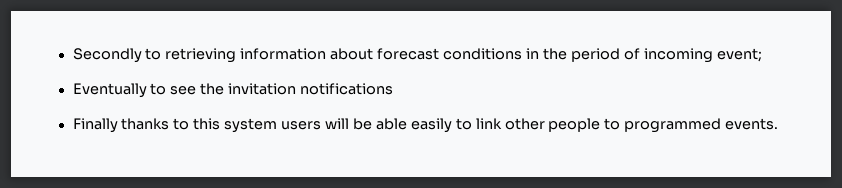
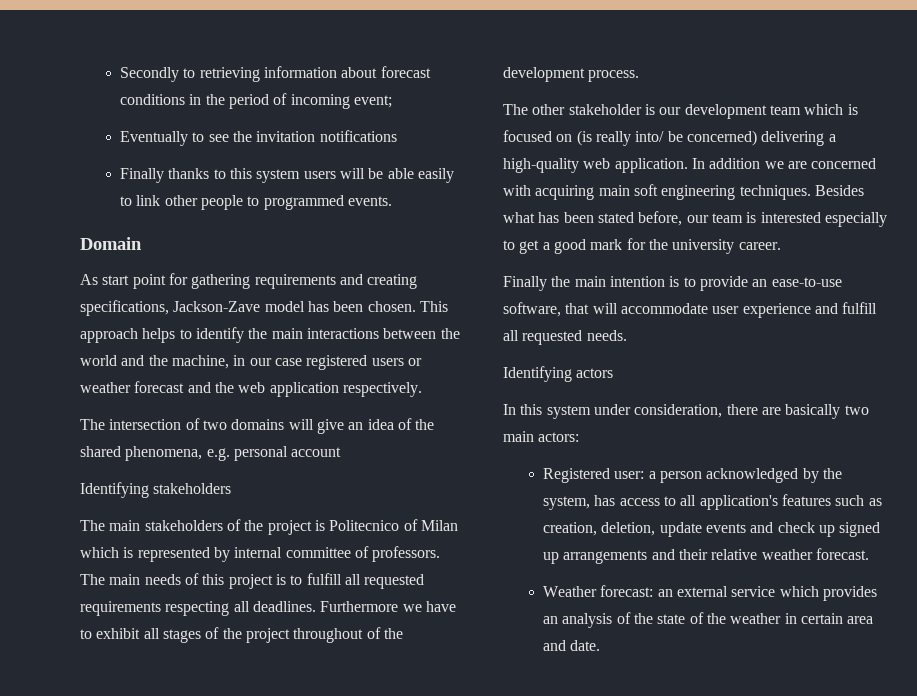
+ Domain
+ As start point for gathering requirements and creating specifications, Jackson-Zave model has been chosen. This approach helps to identify the main interactions between the world and the machine, in our case registered users or weather forecast and the web application respectively.
+ The intersection of two domains will give an idea of the shared phenomena, e.g. personal account
+ Identifying stakeholders
+ The main stakeholders of the project is Politecnico of Milan which is represented by internal committee of professors. The main needs of this project is to fulfill all requested requirements respecting all deadlines. Furthermore we have to exhibit all stages of the project throughout of the development process.
+ The other stakeholder is our development team which is focused on (is really into/ be concerned) delivering a high-quality web application. In addition we are concerned with acquiring main soft engineering techniques. Besides what has been stated before, our team is interested especially to get a good mark for the university career.
+ Finally the main intention is to provide an ease-to-use software, that will accommodate user experience and fulfill all requested needs.
+ Identifying actors
+ In this system under consideration, there are basically two main actors:
+ Registered user: a person acknowledged by the system, has access to all application's features such as creation, deletion, update events and check up signed up arrangements and their relative weather forecast.
+ Weather forecast: an external service which provides an analysis of the state of the weather in certain area and date.

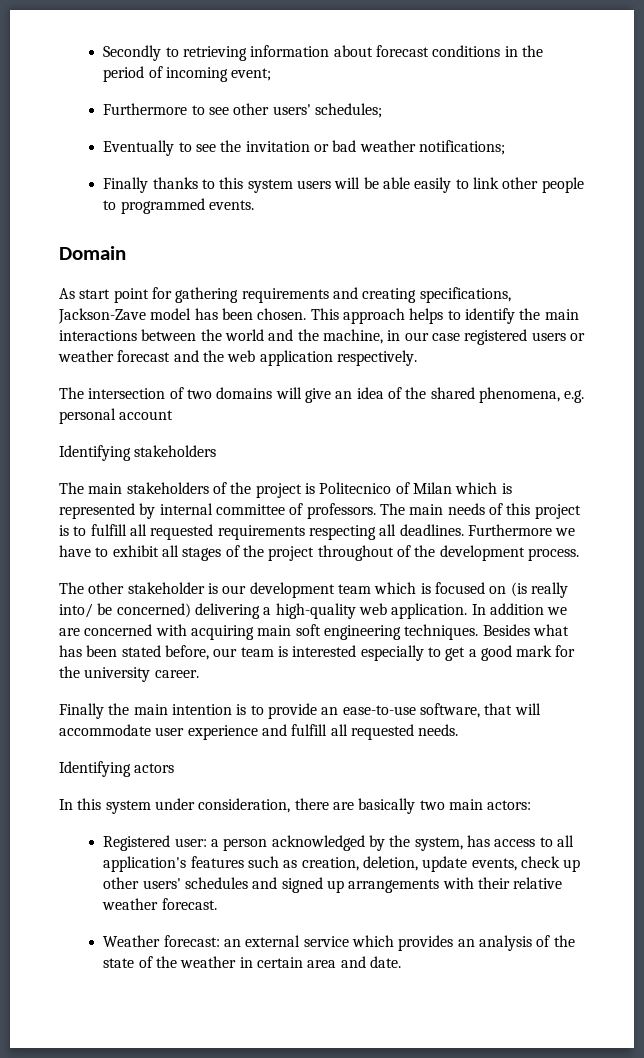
+ Furthermore to see other users' schedules;
- Eventually to see the invitation notifications
+ Eventually to see the invitation or bad weather notifications;
- Registered user: a person acknowledged by the system, has access to all application's features such as creation, deletion, update events and check up signed up arrangements and their relative weather forecast.
+ Registered user: a person acknowledged by the system, has access to all application's features such as creation, deletion, update events, check up other users' schedules and signed up arrangements with their relative weather forecast.

